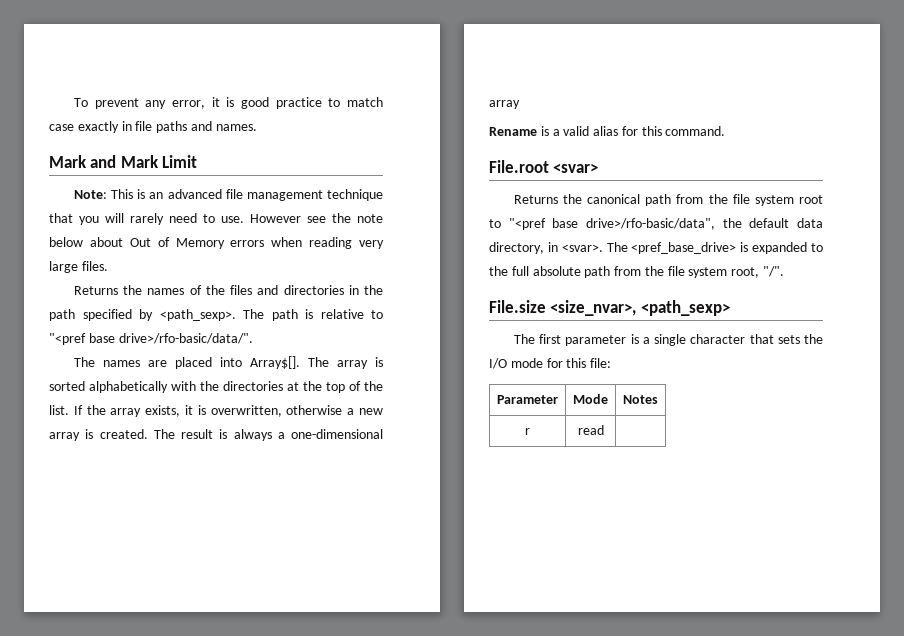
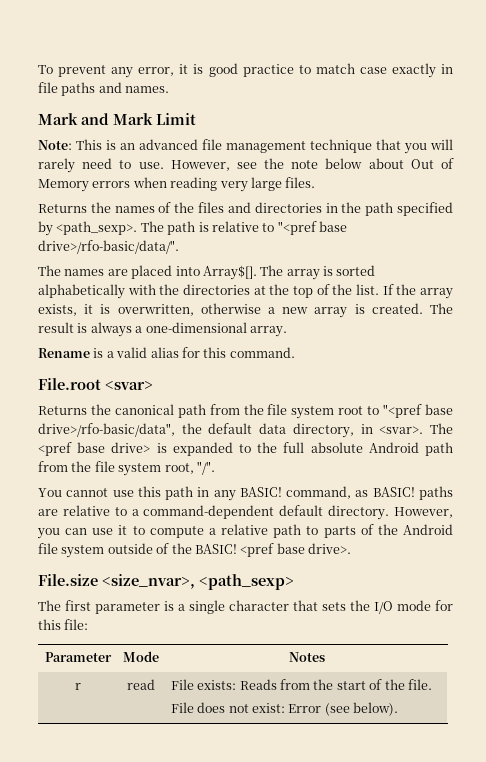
- However see the note below about Out of Memory errors when reading very large files.
+ However, see the note below about Out of Memory errors when reading very large files.
- The result is always a one-dimensional array
+ The result is always a one-dimensional array.
- The <pref_base_drive> is expanded to the full absolute path from the file system root, "/".
+ The <pref base drive> is expanded to the full absolute Android path from the file system root, "/".
+ You cannot use this path in any BASIC! command, as BASIC! paths are relative to a command-dependent default directory. However, you can use it to compute a relative path to parts of the Android file system outside of the BASIC! <pref base drive>.
- r | read |
+ r | read | File exists: Reads from the start of the file.
+ File does not exist: Error (see below).

